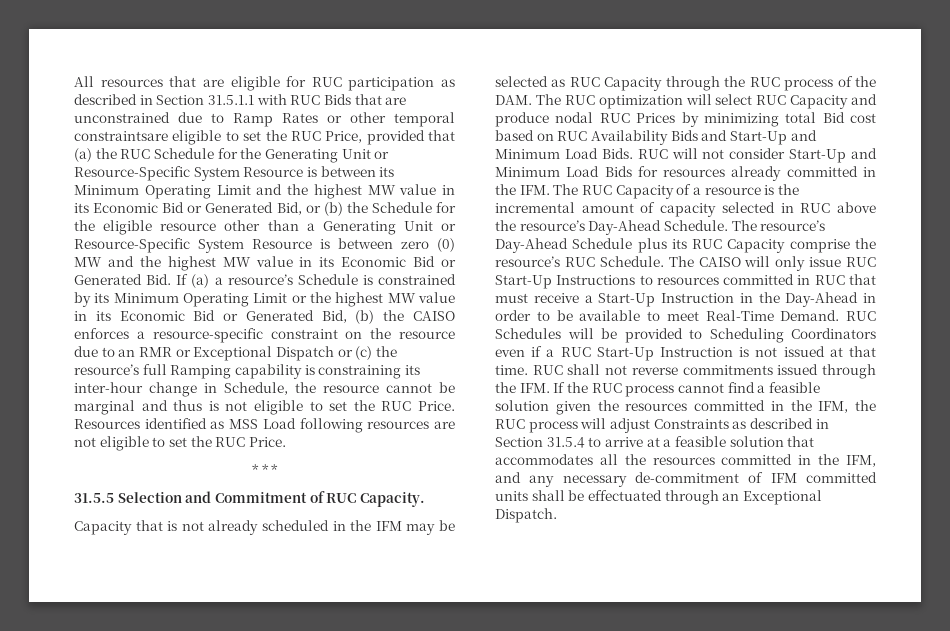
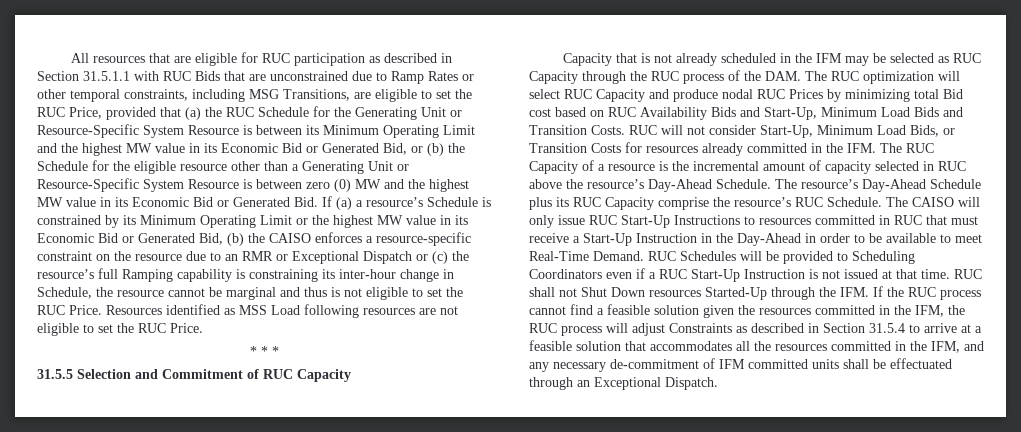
- All resources that are eligible for RUC participation as described in Section 31.5.1.1 with RUC Bids that are unconstrained due to Ramp Rates or other temporal constraintsare eligible to set the RUC Price, provided that (a) the RUC Schedule for the Generating Unit or Resource-Specific System Resource is between its Minimum Operating Limit and the highest MW value in its Economic Bid or Generated Bid, or (b) the Schedule for the eligible resource other than a Generating Unit or Resource-Specific System Resource is between zero (0) MW and the highest MW value in its Economic Bid or Generated Bid. If (a) a resource’s Schedule is constrained by its Minimum Operating Limit or the highest MW value in its Economic Bid or Generated Bid, (b) the CAISO enforces a resource-specific constraint on the resource due to an RMR or Exceptional Dispatch or (c) the resource’s full Ramping capability is constraining its inter-hour change in Schedule, the resource cannot be marginal and thus is not eligible to set the RUC Price.
+ All resources that are eligible for RUC participation as described in Section 31.5.1.1 with RUC Bids that are unconstrained due to Ramp Rates or other temporal constraints, including MSG Transitions, are eligible to set the RUC Price, provided that (a) the RUC Schedule for the Generating Unit or Resource-Specific System Resource is between its Minimum Operating Limit and the highest MW value in its Economic Bid or Generated Bid, or (b) the Schedule for the eligible resource other than a Generating Unit or Resource-Specific System Resource is between zero (0) MW and the highest MW value in its Economic Bid or Generated Bid. If (a) a resource’s Schedule is constrained by its Minimum Operating Limit or the highest MW value in its Economic Bid or Generated Bid, (b) the CAISO enforces a resource-specific constraint on the resource due to an RMR or Exceptional Dispatch or (c) the resource’s full Ramping capability is constraining its inter-hour change in Schedule, the resource cannot be marginal and thus is not eligible to set the RUC Price.
- 31.5.5 Selection and Commitment of RUC Capacity.
+ 31.5.5 Selection and Commitment of RUC Capacity
- Capacity that is not already scheduled in the IFM may be selected as RUC Capacity through the RUC process of the DAM. The RUC optimization will select RUC Capacity and produce nodal RUC Prices by minimizing total Bid cost based on RUC Availability Bids and Start-Up and Minimum Load Bids. RUC will not consider Start-Up and Minimum Load Bids for resources already committed in the IFM. The RUC Capacity of a resource is the incremental amount of capacity selected in RUC above the resource’s Day-Ahead Schedule.
+ Capacity that is not already scheduled in the IFM may be selected as RUC Capacity through the RUC process of the DAM. The RUC optimization will select RUC Capacity and produce nodal RUC Prices by minimizing total Bid cost based on RUC Availability Bids and Start-Up, Minimum Load Bids and Transition Costs. RUC will not consider Start-Up, Minimum Load Bids, or Transition Costs for resources already committed in the IFM. The RUC Capacity of a resource is the incremental amount of capacity selected in RUC above the resource’s Day-Ahead Schedule.
- RUC shall not reverse commitments issued through the IFM. If the RUC process cannot find a feasible solution given the resources committed in the IFM, the RUC process will adjust Constraints as described in Section 31.5.4 to arrive at a feasible solution that accommodates all the resources committed in the IFM, and any necessary de-commitment of IFM committed units shall be effectuated through an Exceptional Dispatch.
+ RUC shall not Shut Down resources Started-Up through the IFM. If the RUC process cannot find a feasible solution given the resources committed in the IFM, the RUC process will adjust Constraints as described in Section 31.5.4 to arrive at a feasible solution that accommodates all the resources committed in the IFM, and any necessary de-commitment of IFM committed units shall be effectuated through an Exceptional Dispatch.

